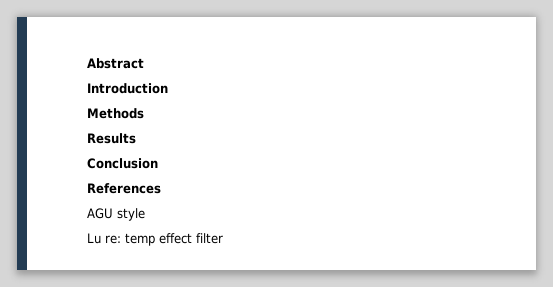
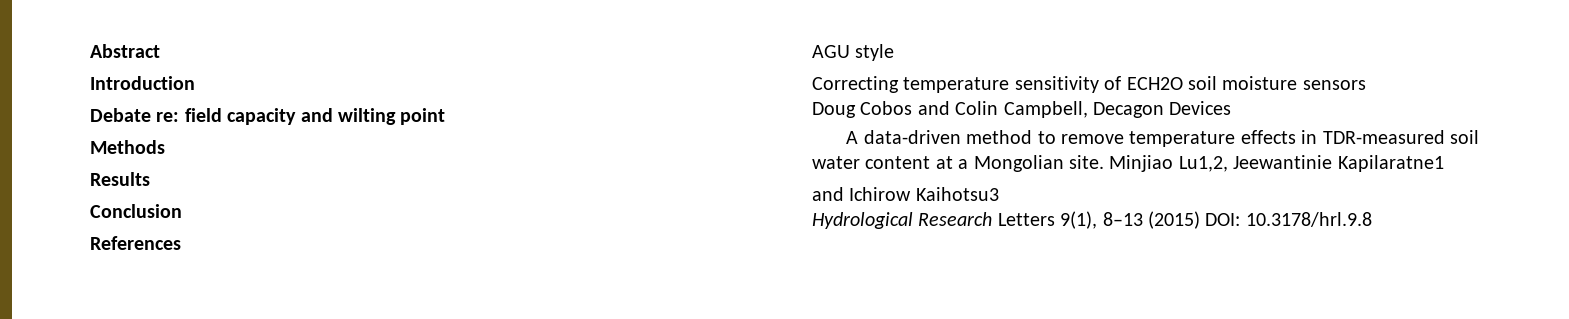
+ Debate re: field capacity and wilting point
- Lu re: temp effect filter
+ Correcting temperature sensitivity of ECH2O soil moisture sensors
+ Doug Cobos and Colin Campbell, Decagon Devices
+ A data-driven method to remove temperature effects in TDR-measured soil water content at a Mongolian site. Minjiao Lu1,2, Jeewantinie Kapilaratne1
+ and Ichirow Kaihotsu3
+ Hydrological Research Letters 9(1), 8–13 (2015) DOI: 10.3178/hrl.9.8

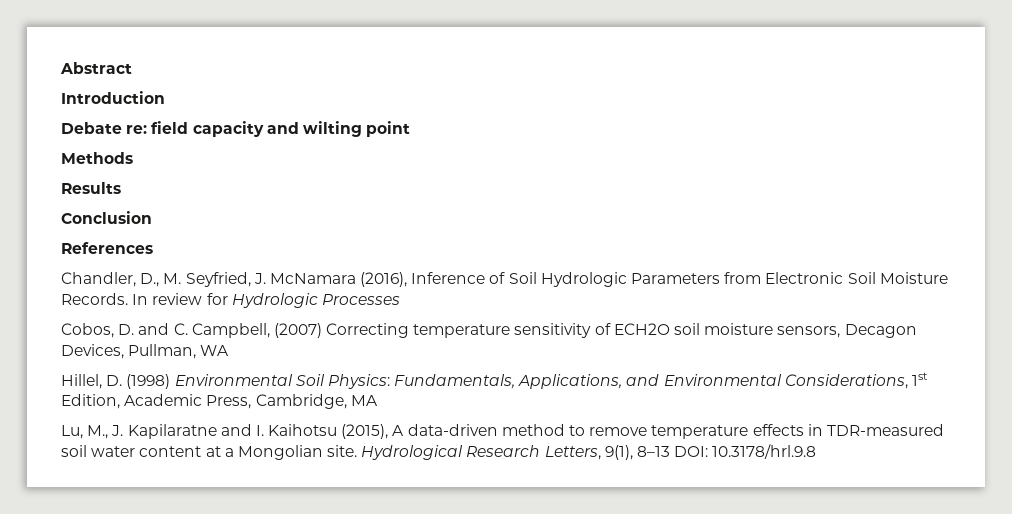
- AGU style
- Correcting temperature sensitivity of ECH2O soil moisture sensors
- Doug Cobos and Colin Campbell, Decagon Devices
- A data-driven method to remove temperature effects in TDR-measured soil water content at a Mongolian site. Minjiao Lu1,2, Jeewantinie Kapilaratne1
- and Ichirow Kaihotsu3
- Hydrological Research Letters 9(1), 8–13 (2015) DOI: 10.3178/hrl.9.8
+ Chandler, D., M. Seyfried, J. McNamara (2016), Inference of Soil Hydrologic Parameters from Electronic Soil Moisture Records. In review for Hydrologic Processes
+ Cobos, D. and C. Campbell, (2007) Correcting temperature sensitivity of ECH2O soil moisture sensors, Decagon Devices, Pullman, WA
+ Hillel, D. (1998) Environmental Soil Physics: Fundamentals, Applications, and Environmental Considerations, 1st Edition, Academic Press, Cambridge, MA
+ Lu, M., J. Kapilaratne and I. Kaihotsu (2015), A data-driven method to remove temperature effects in TDR-measured soil water content at a Mongolian site. Hydrological Research Letters, 9(1), 8–13 DOI: 10.3178/hrl.9.8

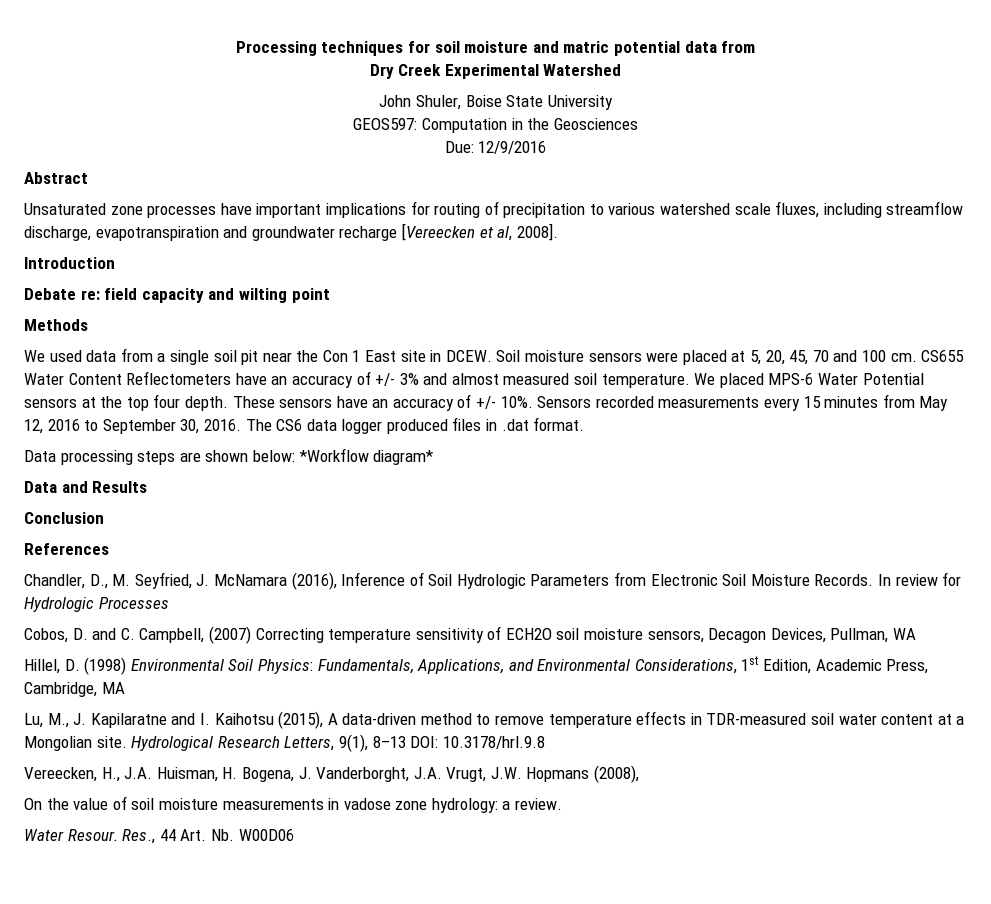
+ Processing techniques for soil moisture and matric potential data from
+ Dry Creek Experimental Watershed
+ John Shuler, Boise State University
+ GEOS597: Computation in the Geosciences
+ Due: 12/9/2016
  Abstract
+ Unsaturated zone processes have important implications for routing of precipitation to various watershed scale fluxes, including streamflow discharge, evapotranspiration and groundwater recharge [Vereecken et al, 2008].
- Results
+ We used data from a single soil pit near the Con 1 East site in DCEW. Soil moisture sensors were placed at 5, 20, 45, 70 and 100 cm. CS655 Water Content Reflectometers have an accuracy of +/- 3% and almost measured soil temperature. We placed MPS-6 Water Potential sensors at the top four depth. These sensors have an accuracy of +/- 10%. Sensors recorded measurements every 15 minutes from May 12, 2016 to September 30, 2016. The CS6 data logger produced files in .dat format.
+ Data processing steps are shown below: *Workflow diagram*
+ Data and Results
+ Vereecken, H., J.A. Huisman, H. Bogena, J. Vanderborght, J.A. Vrugt, J.W. Hopmans (2008),
+ On the value of soil moisture measurements in vadose zone hydrology: a review.
+ Water Resour. Res., 44 Art. Nb. W00D06

